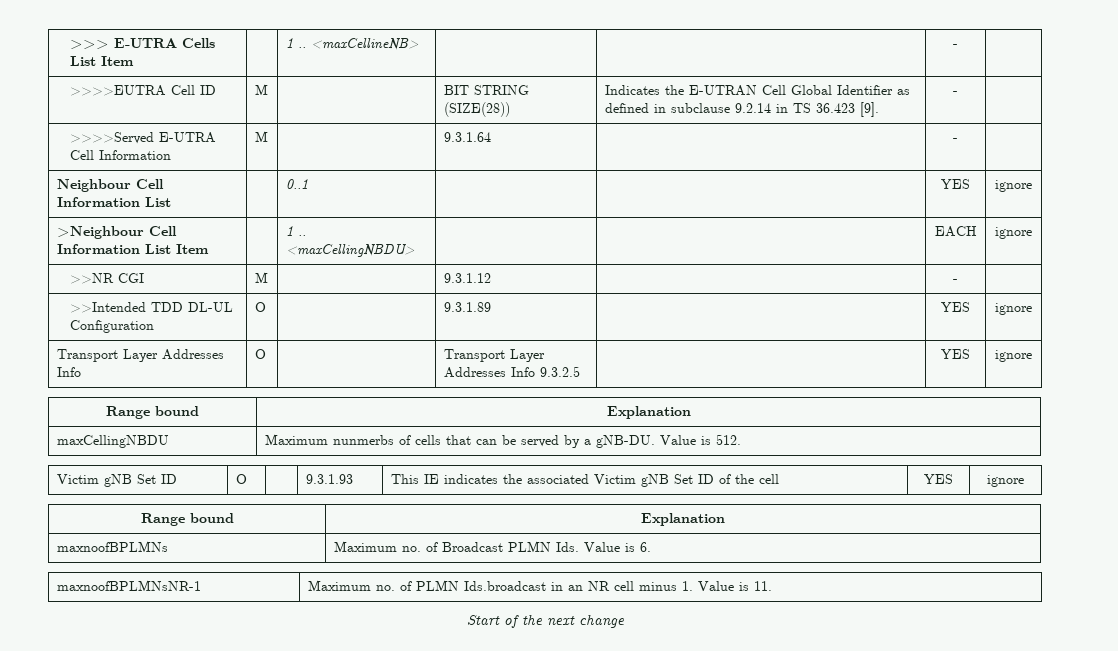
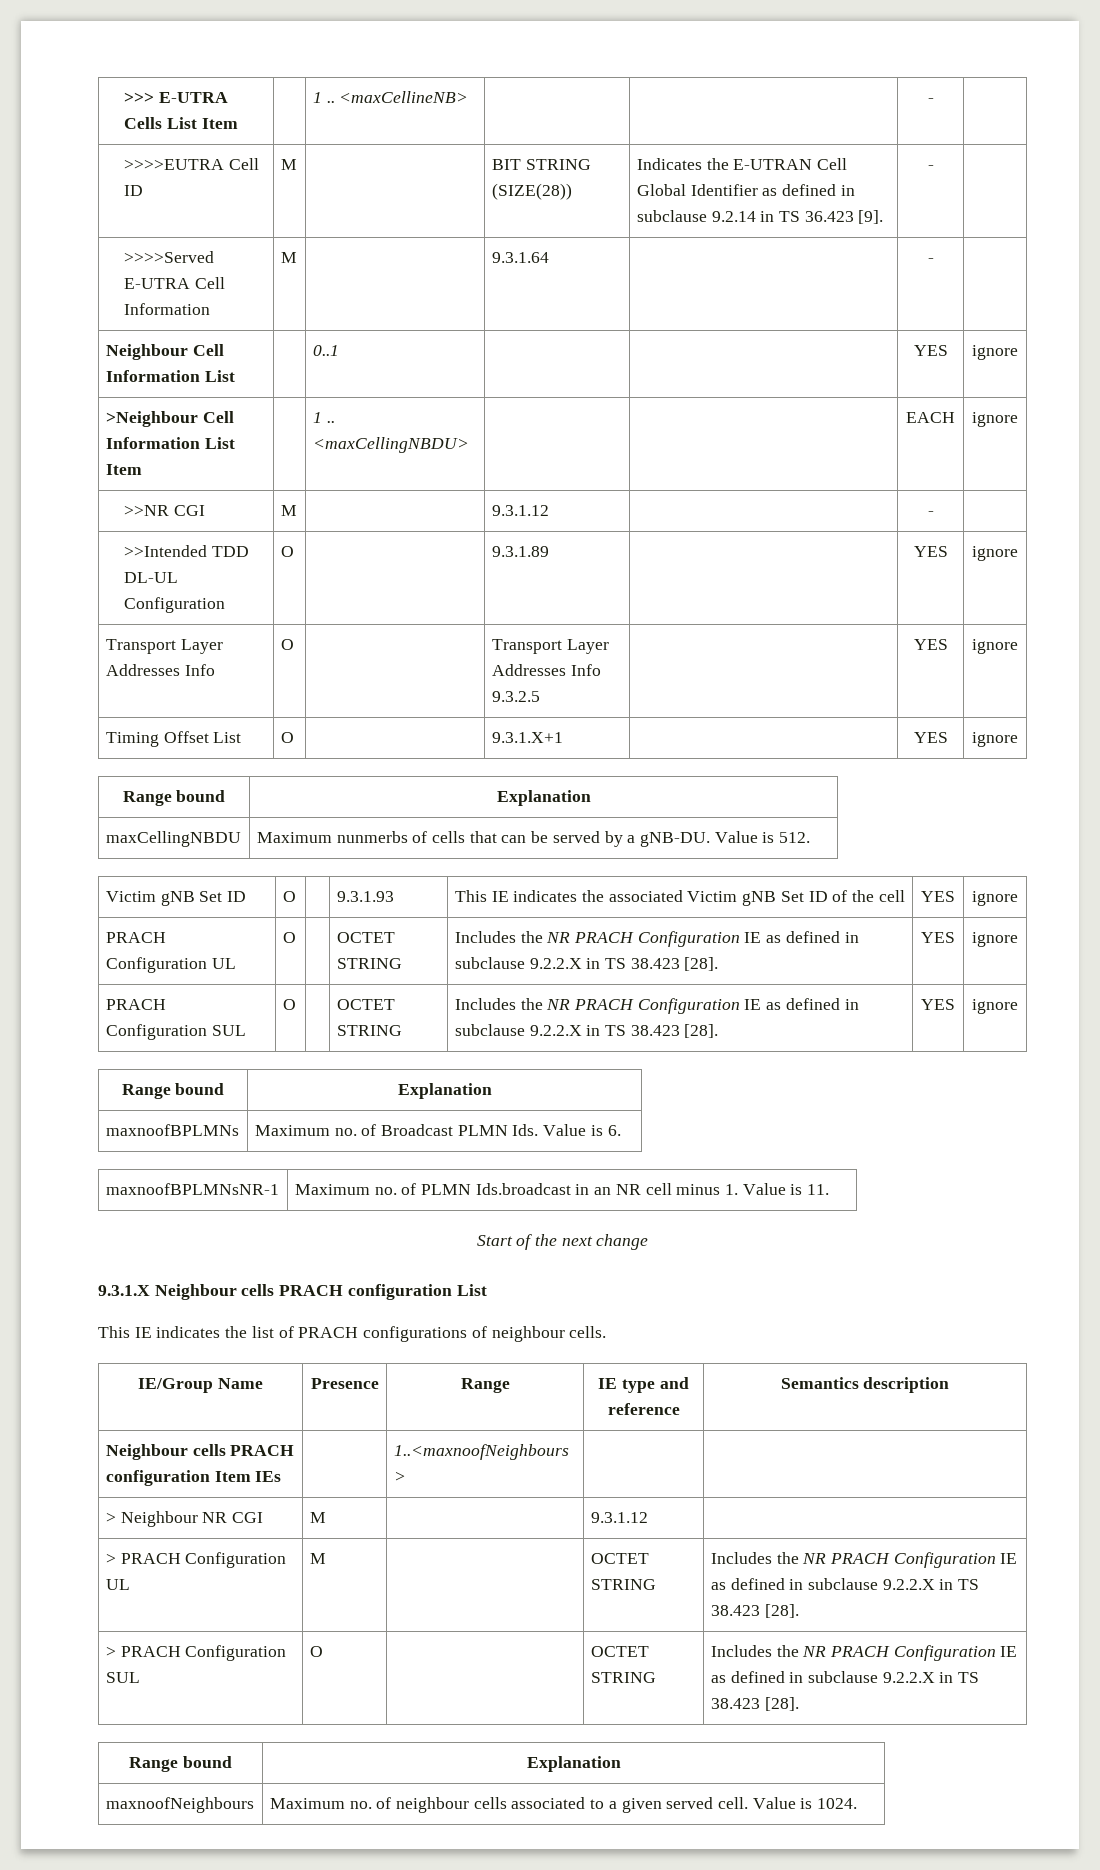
+ Timing Offset List | O | | 9.3.1.X+1 | | YES | ignore
+ PRACH Configuration UL | O | | OCTET STRING | Includes the NR PRACH Configuration IE as defined in subclause 9.2.2.X in TS 38.423 [28]. | YES | ignore
+ PRACH Configuration SUL | O | | OCTET STRING | Includes the NR PRACH Configuration IE as defined in subclause 9.2.2.X in TS 38.423 [28]. | YES | ignore
+ 9.3.1.X Neighbour cells PRACH configuration List
+ This IE indicates the list of PRACH configurations of neighbour cells.
+ IE/Group Name | Presence | Range | IE type and reference | Semantics description
+ Neighbour cells PRACH configuration Item IEs | | 1..<maxnoofNeighbours > | |
+ > Neighbour NR CGI | M | | 9.3.1.12 |
+ > PRACH Configuration UL | M | | OCTET STRING | Includes the NR PRACH Configuration IE as defined in subclause 9.2.2.X in TS 38.423 [28].
+ > PRACH Configuration SUL | O | | OCTET STRING | Includes the NR PRACH Configuration IE as defined in subclause 9.2.2.X in TS 38.423 [28].
+ Range bound | Explanation
+ maxnoofNeighbours | Maximum no. of neighbour cells associated to a given served cell. Value is 1024.

